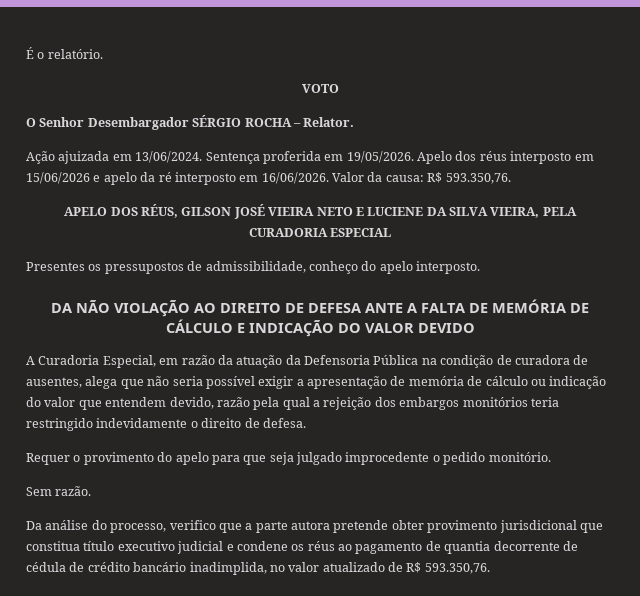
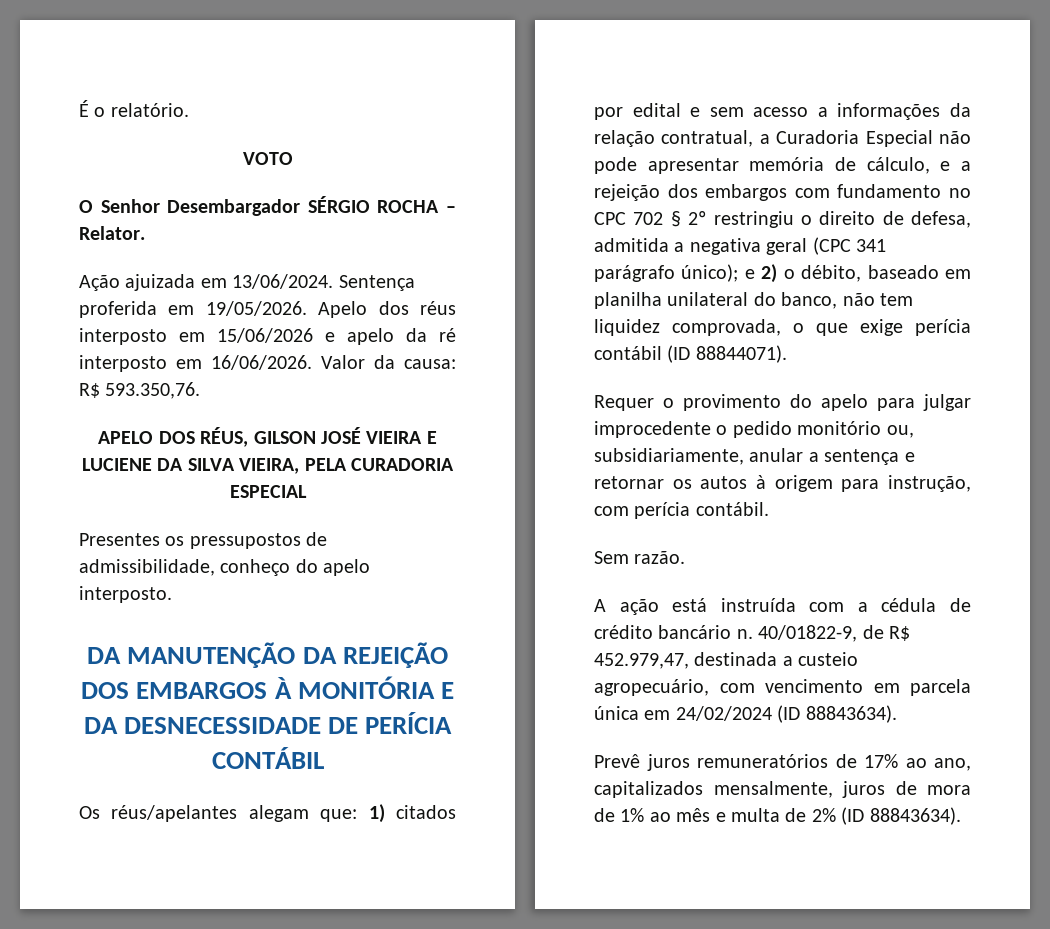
- APELO DOS RÉUS, GILSON JOSÉ VIEIRA NETO E LUCIENE DA SILVA VIEIRA, PELA CURADORIA ESPECIAL
+ APELO DOS RÉUS, GILSON JOSÉ VIEIRA E LUCIENE DA SILVA VIEIRA, PELA CURADORIA ESPECIAL
- DA NÃO VIOLAÇÃO AO DIREITO DE DEFESA ANTE A FALTA DE MEMÓRIA DE CÁLCULO E INDICAÇÃO DO VALOR DEVIDO
- A Curadoria Especial, em razão da atuação da Defensoria Pública na condição de curadora de ausentes, alega que não seria possível exigir a apresentação de memória de cálculo ou indicação do valor que entendem devido, razão pela qual a rejeição dos embargos monitórios teria restringido indevidamente o direito de defesa.
+ DA MANUTENÇÃO DA REJEIÇÃO DOS EMBARGOS À MONITÓRIA E DA DESNECESSIDADE DE PERÍCIA CONTÁBIL
+ Os réus/apelantes alegam que: 1) citados por edital e sem acesso a informações da relação contratual, a Curadoria Especial não pode apresentar memória de cálculo, e a rejeição dos embargos com fundamento no CPC 702 § 2º restringiu o direito de defesa, admitida a negativa geral (CPC 341 parágrafo único); e 2) o débito, baseado em planilha unilateral do banco, não tem liquidez comprovada, o que exige perícia contábil (ID 88844071).
- Requer o provimento do apelo para que seja julgado improcedente o pedido monitório.
+ Requer o provimento do apelo para julgar improcedente o pedido monitório ou, subsidiariamente, anular a sentença e retornar os autos à origem para instrução, com perícia contábil.
  Sem razão.
- Da análise do processo, verifico que a parte autora pretende obter provimento jurisdicional que constitua título executivo judicial e condene os réus ao pagamento de quantia decorrente de cédula de crédito bancário inadimplida, no valor atualizado de R$ 593.350,76.
+ A ação está instruída com a cédula de crédito bancário n. 40/01822-9, de R$ 452.979,47, destinada a custeio agropecuário, com vencimento em parcela única em 24/02/2024 (ID 88843634).
+ Prevê juros remuneratórios de 17% ao ano, capitalizados mensalmente, juros de mora de 1% ao mês e multa de 2% (ID 88843634).

